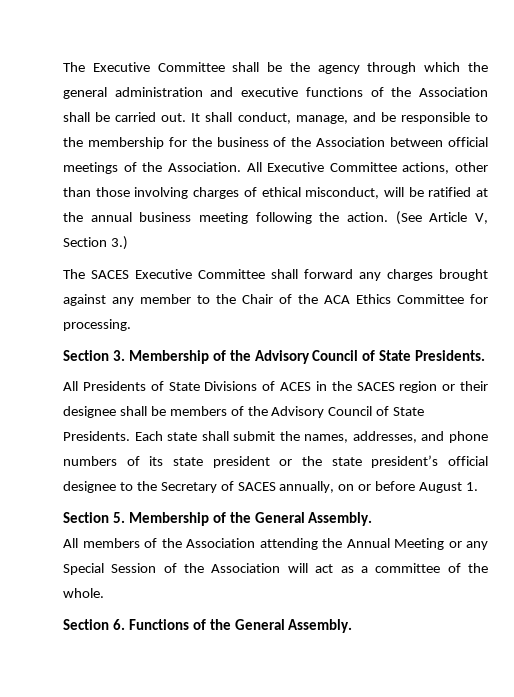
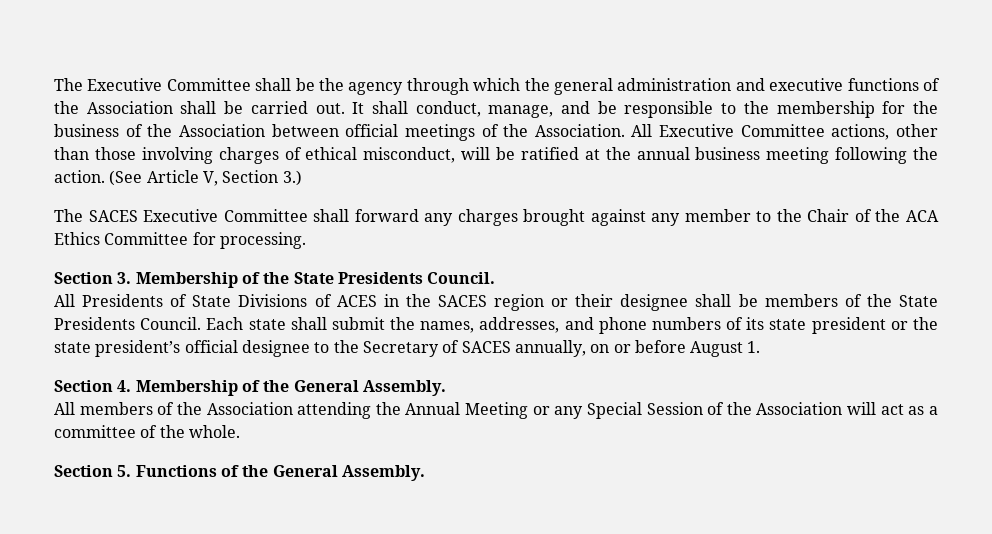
- Section 3. Membership of the Advisory Council of State Presidents.
+ Section 3. Membership of the State Presidents Council.
- All Presidents of State Divisions of ACES in the SACES region or their designee shall be members of the Advisory Council of State Presidents.
+ All Presidents of State Divisions of ACES in the SACES region or their designee shall be members of the State Presidents Council.
- Section 5. Membership of the General Assembly.
+ Section 4. Membership of the General Assembly.
- Section 6. Functions of the General Assembly.
+ Section 5. Functions of the General Assembly.

